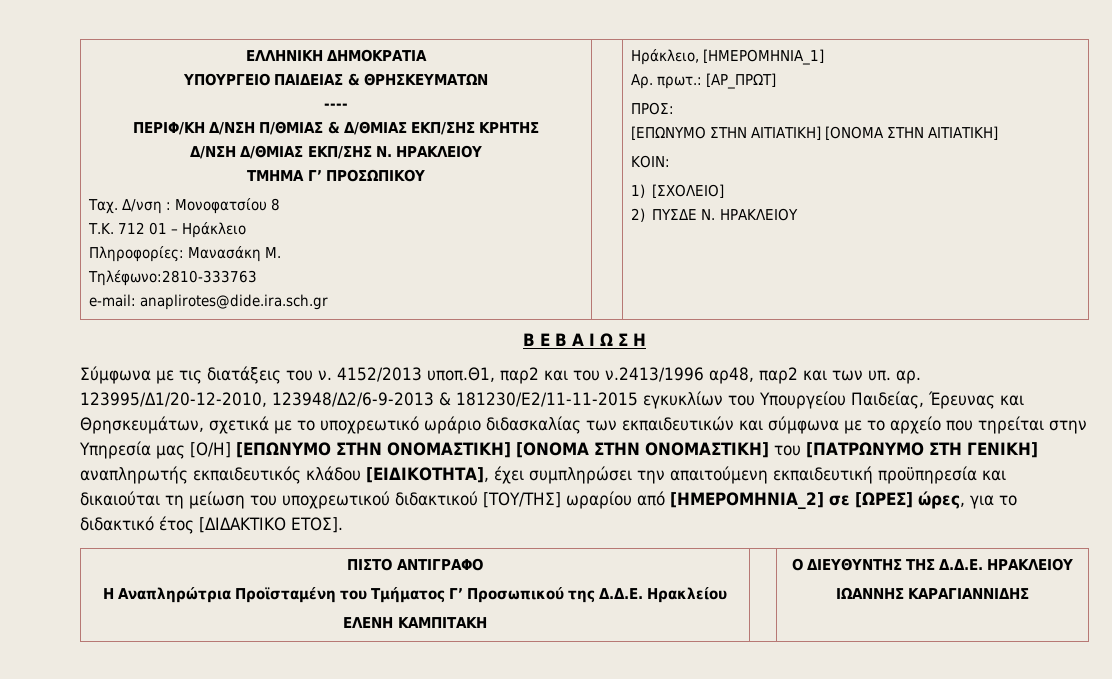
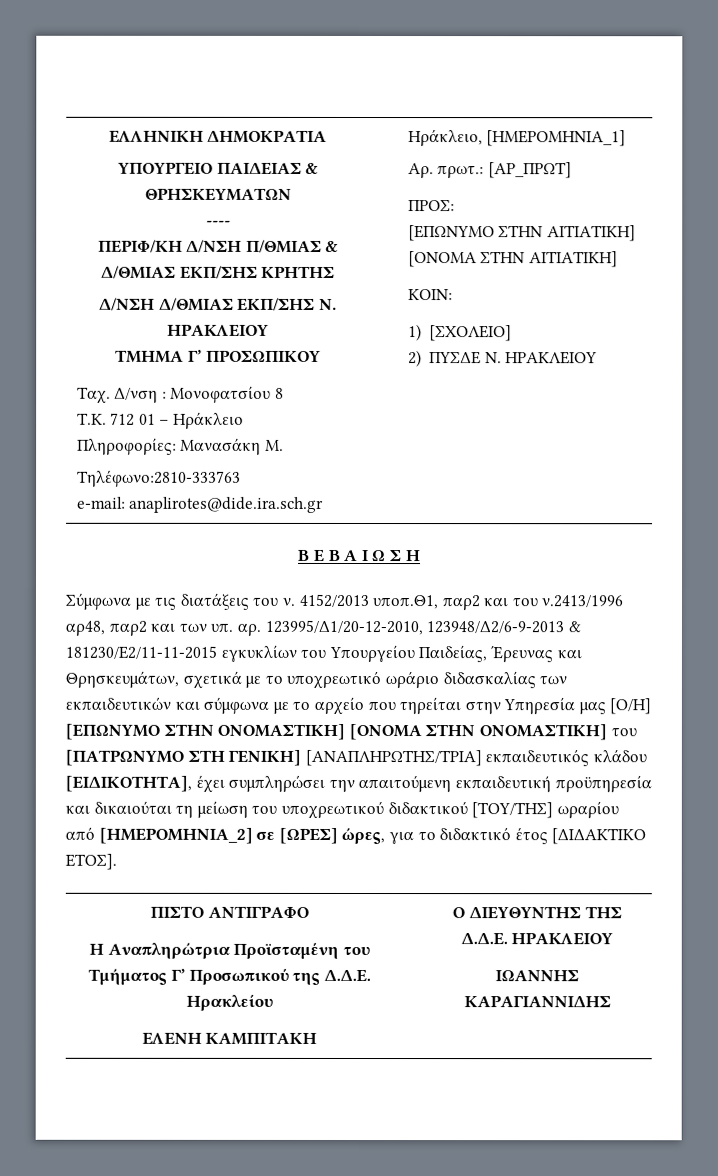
- 123995/Δ1/20-12-2010, 123948/Δ2/6-9-2013 & 181230/Ε2/11-11-2015 εγκυκλίων του Υπουργείου Παιδείας, Έρευνας και Θρησκευμάτων, σχετικά με το υποχρεωτικό ωράριο διδασκαλίας των εκπαιδευτικών και σύμφωνα με το αρχείο που τηρείται στην Υπηρεσία μας [Ο/Η] [ΕΠΩΝΥΜΟ ΣΤΗΝ ΟΝΟΜΑΣΤΙΚΗ] [ΟΝΟΜΑ ΣΤΗΝ ΟΝΟΜΑΣΤΙΚΗ] του [ΠΑΤΡΩΝΥΜΟ ΣΤΗ ΓΕΝΙΚΗ] αναπληρωτής εκπαιδευτικός κλάδου [ΕΙΔΙΚΟΤΗΤΑ], έχει συμπληρώσει την απαιτούμενη εκπαιδευτική προϋπηρεσία και δικαιούται τη μείωση του υποχρεωτικού διδακτικού [ΤΟΥ/ΤΗΣ] ωραρίου από [ΗΜΕΡΟΜΗΝΙΑ_2] σε [ΩΡΕΣ] ώρες, για το διδακτικό έτος [ΔΙΔΑΚΤΙΚΟ ΕΤΟΣ].
+ 123995/Δ1/20-12-2010, 123948/Δ2/6-9-2013 & 181230/Ε2/11-11-2015 εγκυκλίων του Υπουργείου Παιδείας, Έρευνας και Θρησκευμάτων, σχετικά με το υποχρεωτικό ωράριο διδασκαλίας των εκπαιδευτικών και σύμφωνα με το αρχείο που τηρείται στην Υπηρεσία μας [Ο/Η] [ΕΠΩΝΥΜΟ ΣΤΗΝ ΟΝΟΜΑΣΤΙΚΗ] [ΟΝΟΜΑ ΣΤΗΝ ΟΝΟΜΑΣΤΙΚΗ] του [ΠΑΤΡΩΝΥΜΟ ΣΤΗ ΓΕΝΙΚΗ] [ΑΝΑΠΛΗΡΩΤΗΣ/ΤΡΙΑ] εκπαιδευτικός κλάδου [ΕΙΔΙΚΟΤΗΤΑ], έχει συμπληρώσει την απαιτούμενη εκπαιδευτική προϋπηρεσία και δικαιούται τη μείωση του υποχρεωτικού διδακτικού [ΤΟΥ/ΤΗΣ] ωραρίου από [ΗΜΕΡΟΜΗΝΙΑ_2] σε [ΩΡΕΣ] ώρες, για το διδακτικό έτος [ΔΙΔΑΚΤΙΚΟ ΕΤΟΣ].

